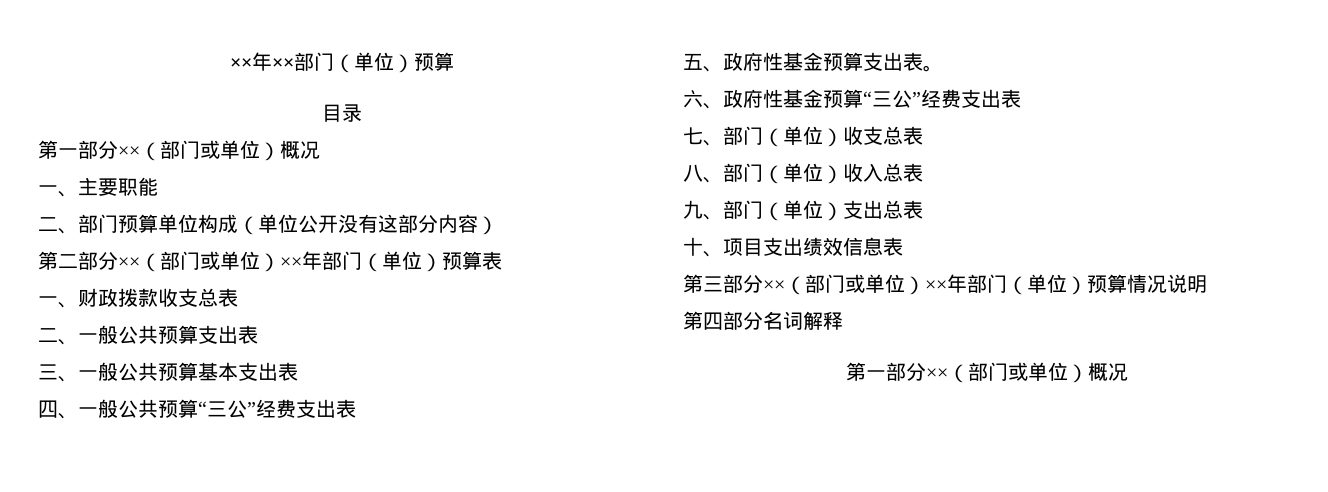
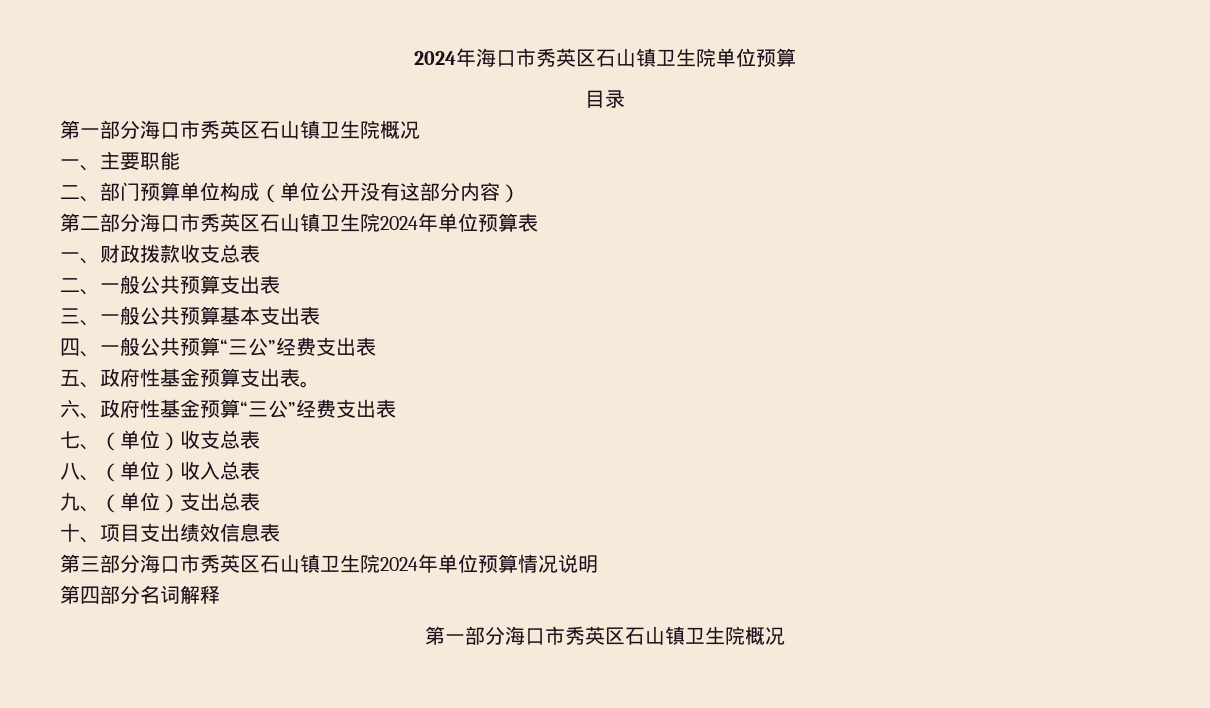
- ××年××部门（单位）预算
+ 2024年海口市秀英区石山镇卫生院单位预算
  目录
- 第一部分××（部门或单位）概况
+ 第一部分海口市秀英区石山镇卫生院概况
- 第二部分××（部门或单位）××年部门（单位）预算表
+ 第二部分海口市秀英区石山镇卫生院2024年单位预算表
- 七、部门（单位）收支总表
+ 七、（单位）收支总表
- 八、部门（单位）收入总表
+ 八、（单位）收入总表
- 九、部门（单位）支出总表
+ 九、（单位）支出总表
- 第三部分××（部门或单位）××年部门（单位）预算情况说明
+ 第三部分海口市秀英区石山镇卫生院2024年单位预算情况说明
  第四部分名词解释
- 第一部分××（部门或单位）概况
+ 第一部分海口市秀英区石山镇卫生院概况

